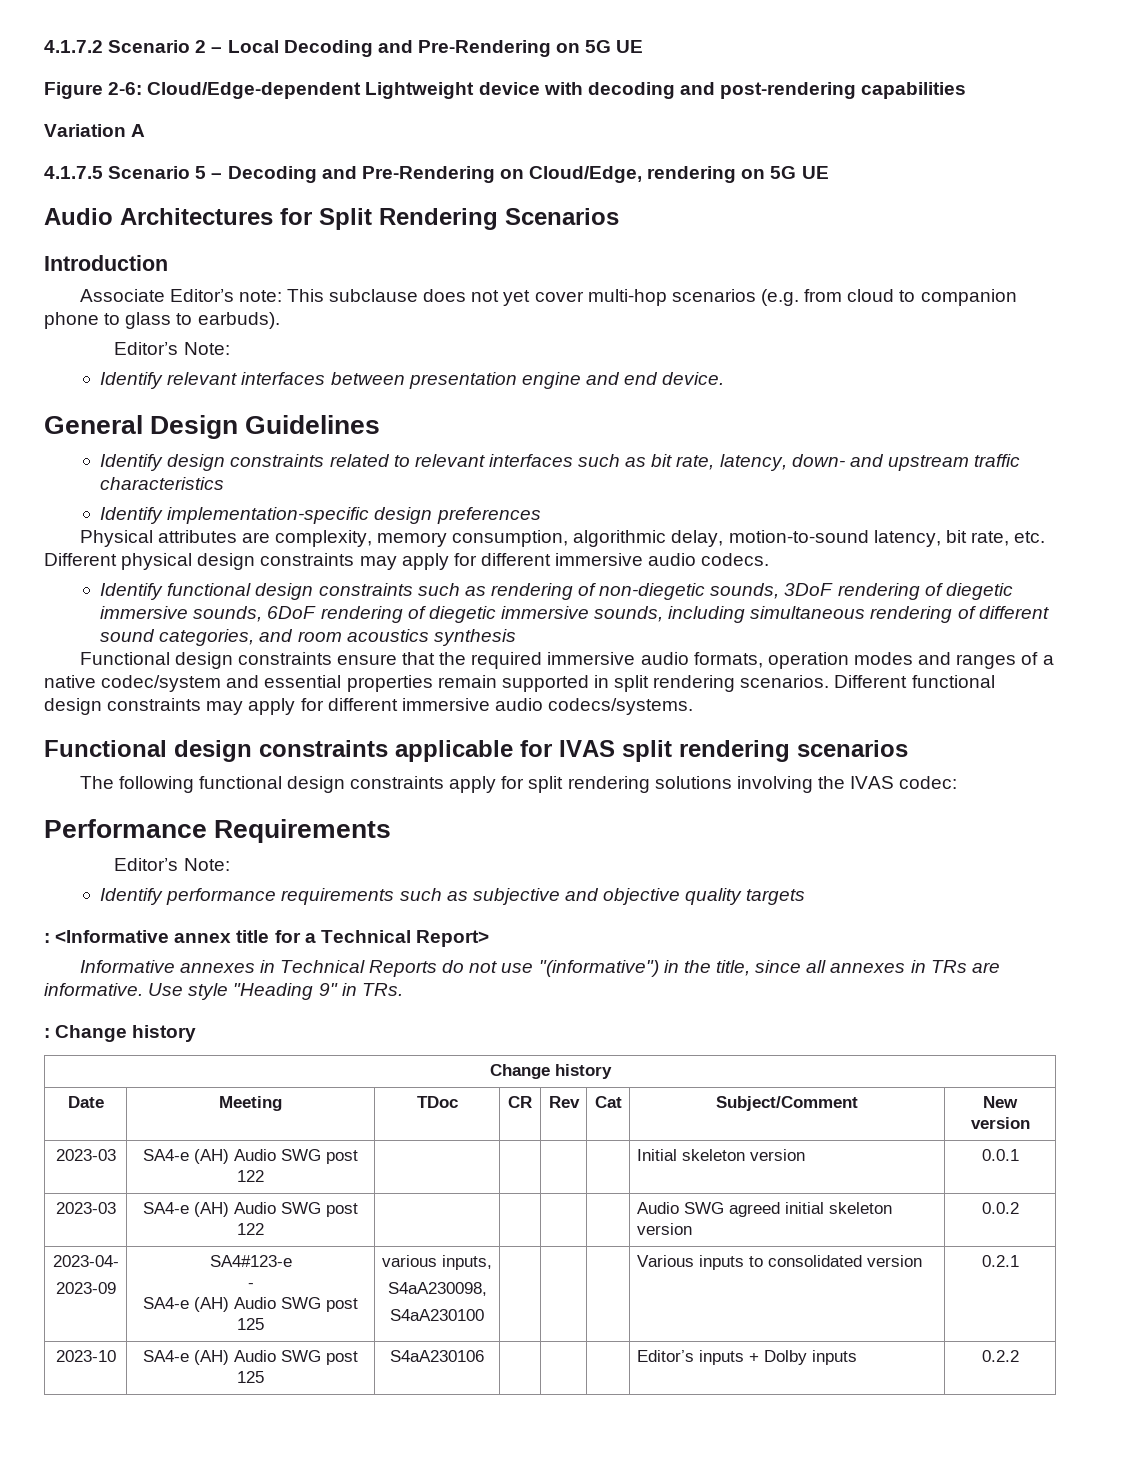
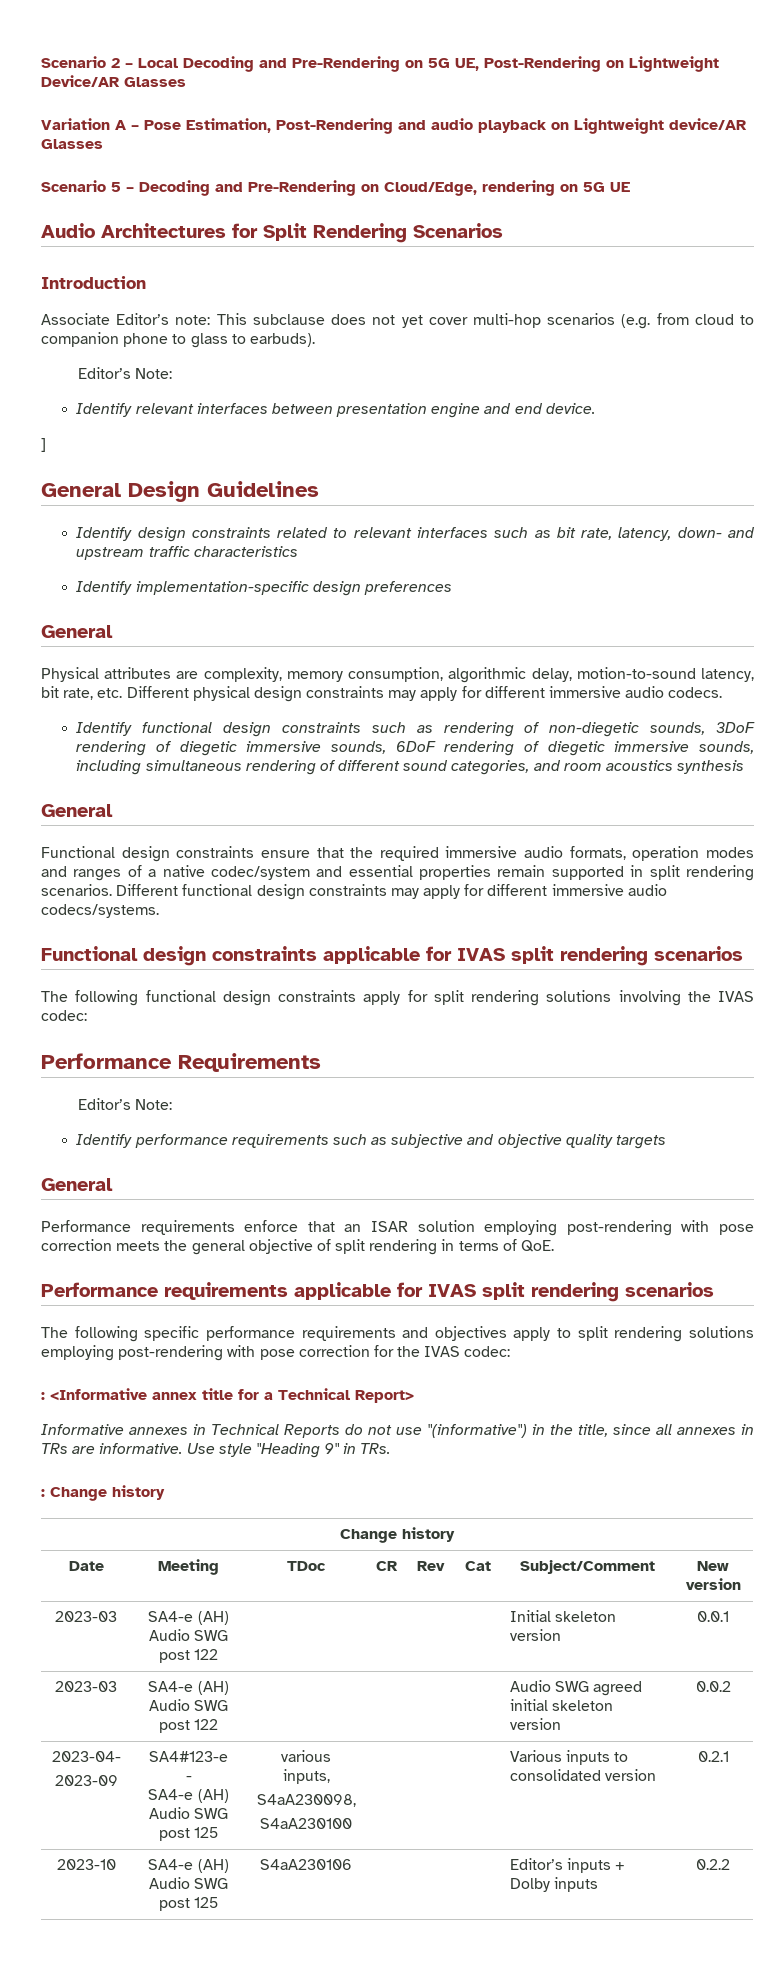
- 4.1.7.2 Scenario 2 – Local Decoding and Pre-Rendering on 5G UE
- Figure 2-6: Cloud/Edge-dependent Lightweight device with decoding and post-rendering capabilities
- Variation A
- 4.1.7.5 Scenario 5 – Decoding and Pre-Rendering on Cloud/Edge, rendering on 5G UE
+ Scenario 2 – Local Decoding and Pre-Rendering on 5G UE, Post-Rendering on Lightweight Device/AR Glasses
+ Variation A – Pose Estimation, Post-Rendering and audio playback on Lightweight device/AR Glasses
+ Scenario 5 – Decoding and Pre-Rendering on Cloud/Edge, rendering on 5G UE
+ ]
  Identify implementation-specific design preferences
+ General
  Identify functional design constraints such as rendering of non-diegetic sounds, 3DoF rendering of diegetic immersive sounds, 6DoF rendering of diegetic immersive sounds, including simultaneous rendering of different sound categories, and room acoustics synthesis
+ General
  Identify performance requirements such as subjective and objective quality targets
+ General
+ Performance requirements enforce that an ISAR solution employing post-rendering with pose correction meets the general objective of split rendering in terms of QoE.
+ Performance requirements applicable for IVAS split rendering scenarios
+ The following specific performance requirements and objectives apply to split rendering solutions employing post-rendering with pose correction for the IVAS codec:

